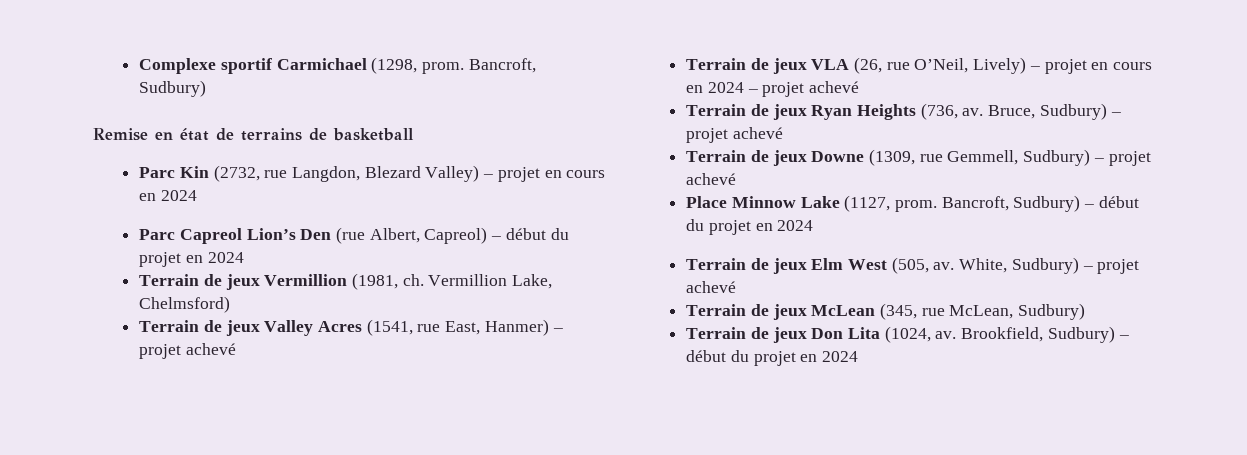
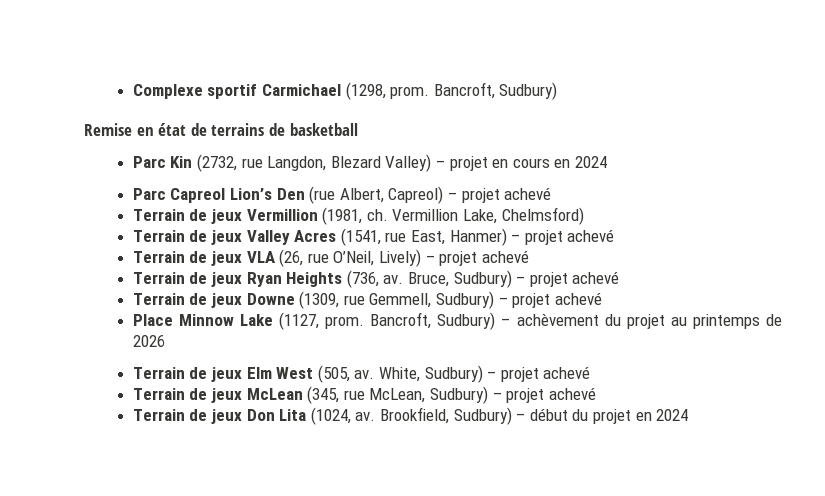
- Parc Capreol Lion’s Den (rue Albert, Capreol) – début du projet en 2024
+ Parc Capreol Lion’s Den (rue Albert, Capreol) – projet achevé
- Terrain de jeux VLA (26, rue O’Neil, Lively) – projet en cours en 2024 – projet achevé
+ Terrain de jeux VLA (26, rue O’Neil, Lively) – projet achevé
- Bancroft, Sudbury) – début du projet en 2024
+ Bancroft, Sudbury) – achèvement du projet au printemps de 2026
- Terrain de jeux McLean (345, rue McLean, Sudbury)
+ Terrain de jeux McLean (345, rue McLean, Sudbury) – projet achevé

